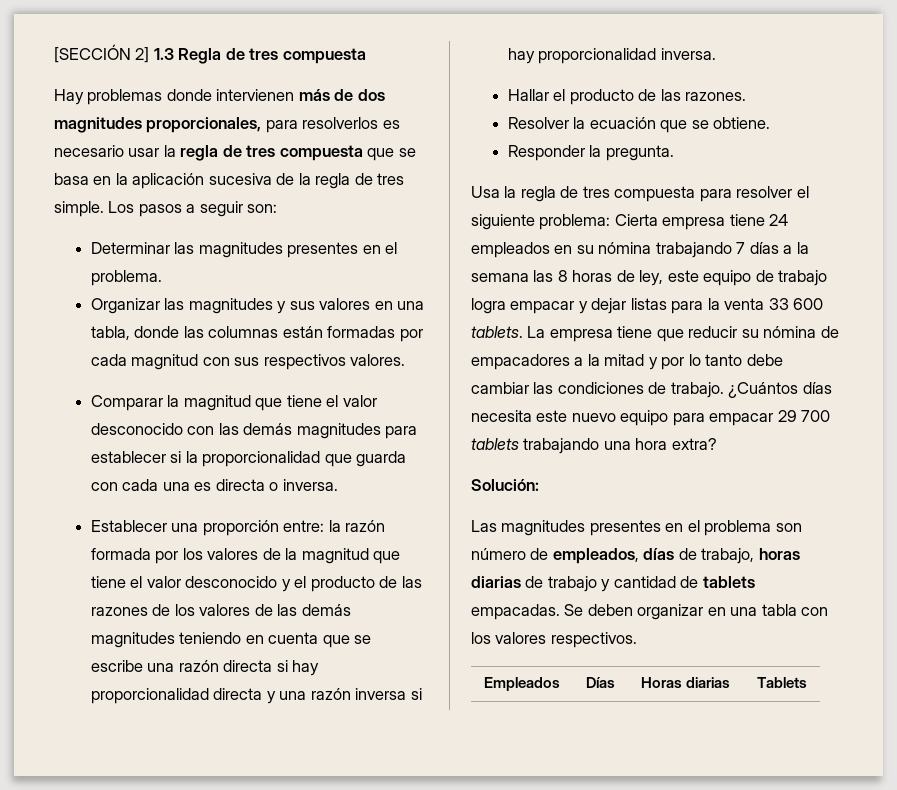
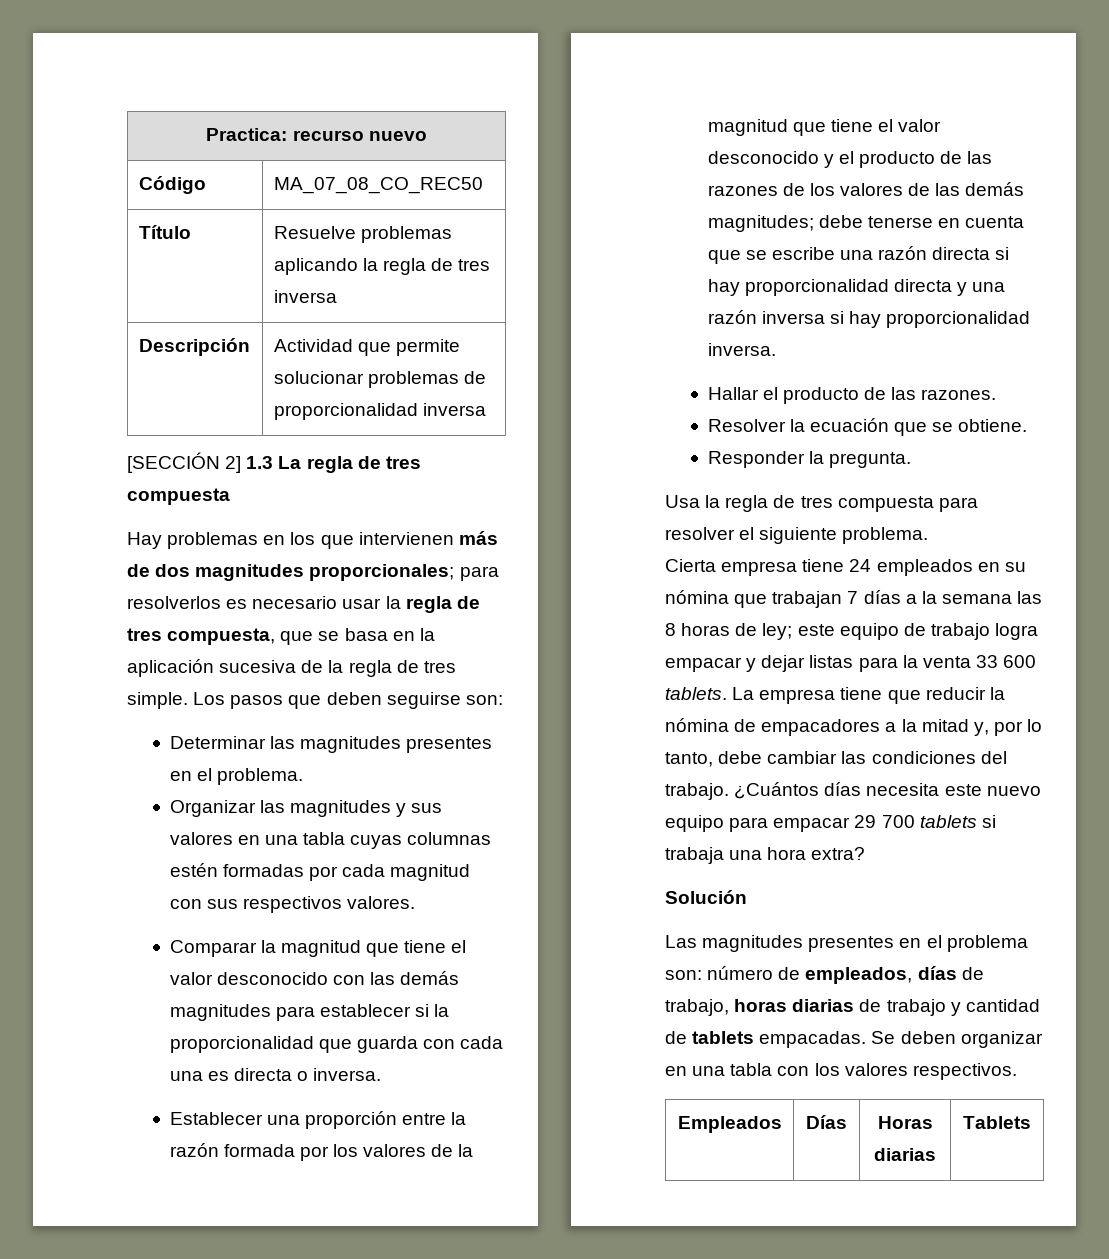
+ Practica: recurso nuevo
+ Código | MA_07_08_CO_REC50
+ Título | Resuelve problemas aplicando la regla de tres inversa
+ Descripción | Actividad que permite solucionar problemas de proporcionalidad inversa
- [SECCIÓN 2] 1.3 Regla de tres compuesta
+ [SECCIÓN 2] 1.3 La regla de tres compuesta
- Hay problemas donde intervienen más de dos magnitudes proporcionales, para resolverlos es necesario usar la regla de tres compuesta que se basa en la aplicación sucesiva de la regla de tres simple.
+ Hay problemas en los que intervienen más de dos magnitudes proporcionales; para resolverlos es necesario usar la regla de tres compuesta, que se basa en la aplicación sucesiva de la regla de tres simple.
- Los pasos a seguir son:
+ Los pasos que deben seguirse son:
- Organizar las magnitudes y sus valores en una tabla, donde las columnas están formadas por cada magnitud con sus respectivos valores.
+ Organizar las magnitudes y sus valores en una tabla cuyas columnas estén formadas por cada magnitud con sus respectivos valores.
- Establecer una proporción entre: la razón formada por los valores de la magnitud que tiene el valor desconocido y el producto de las razones de los valores de las demás magnitudes teniendo en cuenta que se escribe una razón directa si hay proporcionalidad directa y una razón inversa si hay proporcionalidad inversa.
+ Establecer una proporción entre la razón formada por los valores de la magnitud que tiene el valor desconocido y el producto de las razones de los valores de las demás magnitudes; debe tenerse en cuenta que se escribe una razón directa si hay proporcionalidad directa y una razón inversa si hay proporcionalidad inversa.
- Usa la regla de tres compuesta para resolver el siguiente problema: Cierta empresa tiene 24 empleados en su nómina trabajando 7 días a la semana las 8 horas de ley, este equipo de trabajo logra empacar y dejar listas para la venta 33 600 tablets.
+ Usa la regla de tres compuesta para resolver el siguiente problema.
+ Cierta empresa tiene 24 empleados en su nómina que trabajan 7 días a la semana las 8 horas de ley; este equipo de trabajo logra empacar y dejar listas para la venta 33 600 tablets.
- La empresa tiene que reducir su nómina de empacadores a la mitad y por lo tanto debe cambiar las condiciones de trabajo.
+ La empresa tiene que reducir la nómina de empacadores a la mitad y, por lo tanto, debe cambiar las condiciones del trabajo.
- ¿Cuántos días necesita este nuevo equipo para empacar 29 700 tablets trabajando una hora extra?
+ ¿Cuántos días necesita este nuevo equipo para empacar 29 700 tablets si trabaja una hora extra?
- Solución:
+ Solución
- Las magnitudes presentes en el problema son número de empleados, días de trabajo, horas diarias de trabajo y cantidad de tablets empacadas.
+ Las magnitudes presentes en el problema son: número de empleados, días de trabajo, horas diarias de trabajo y cantidad de tablets empacadas.

